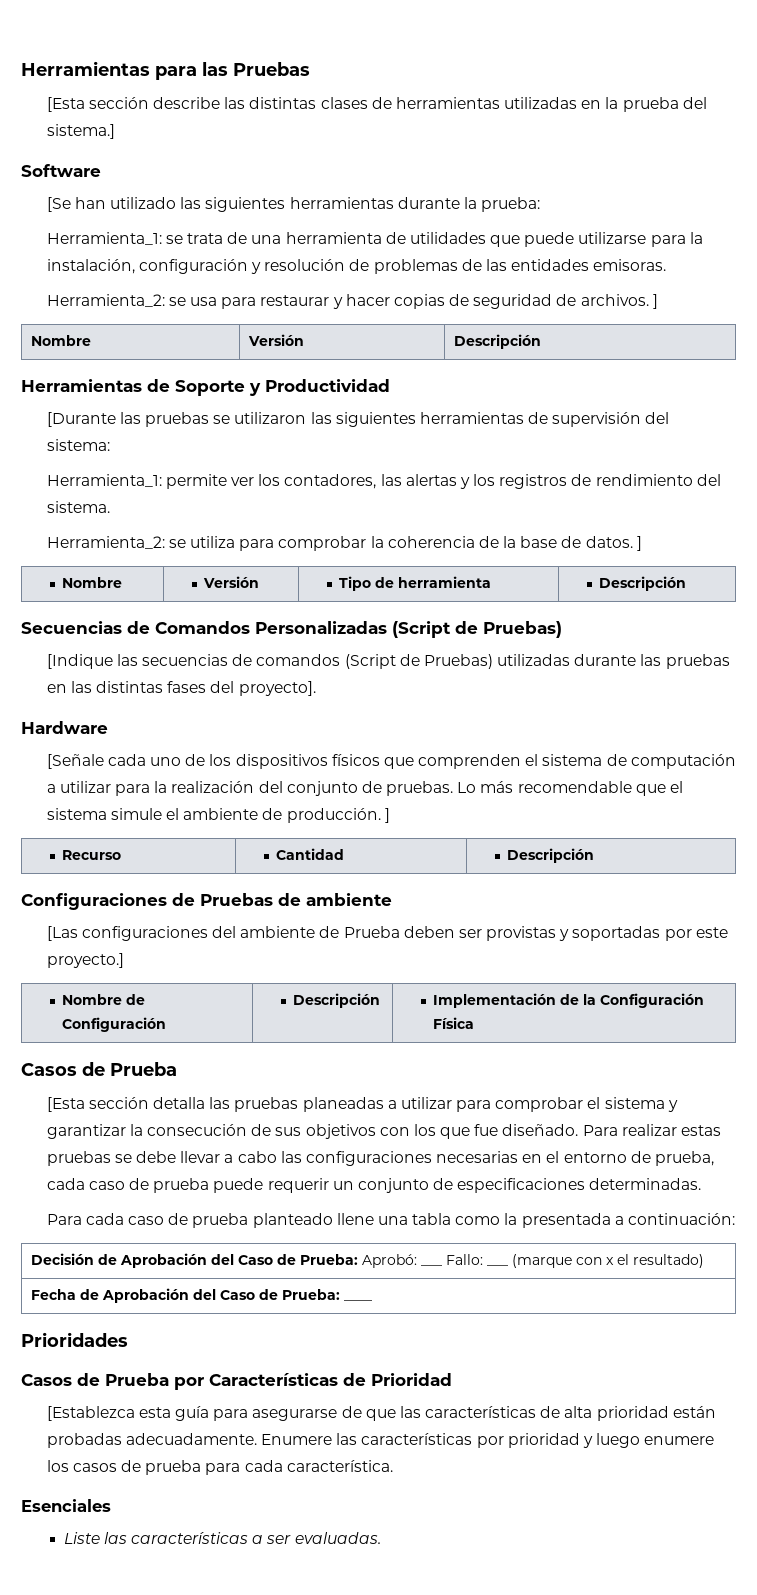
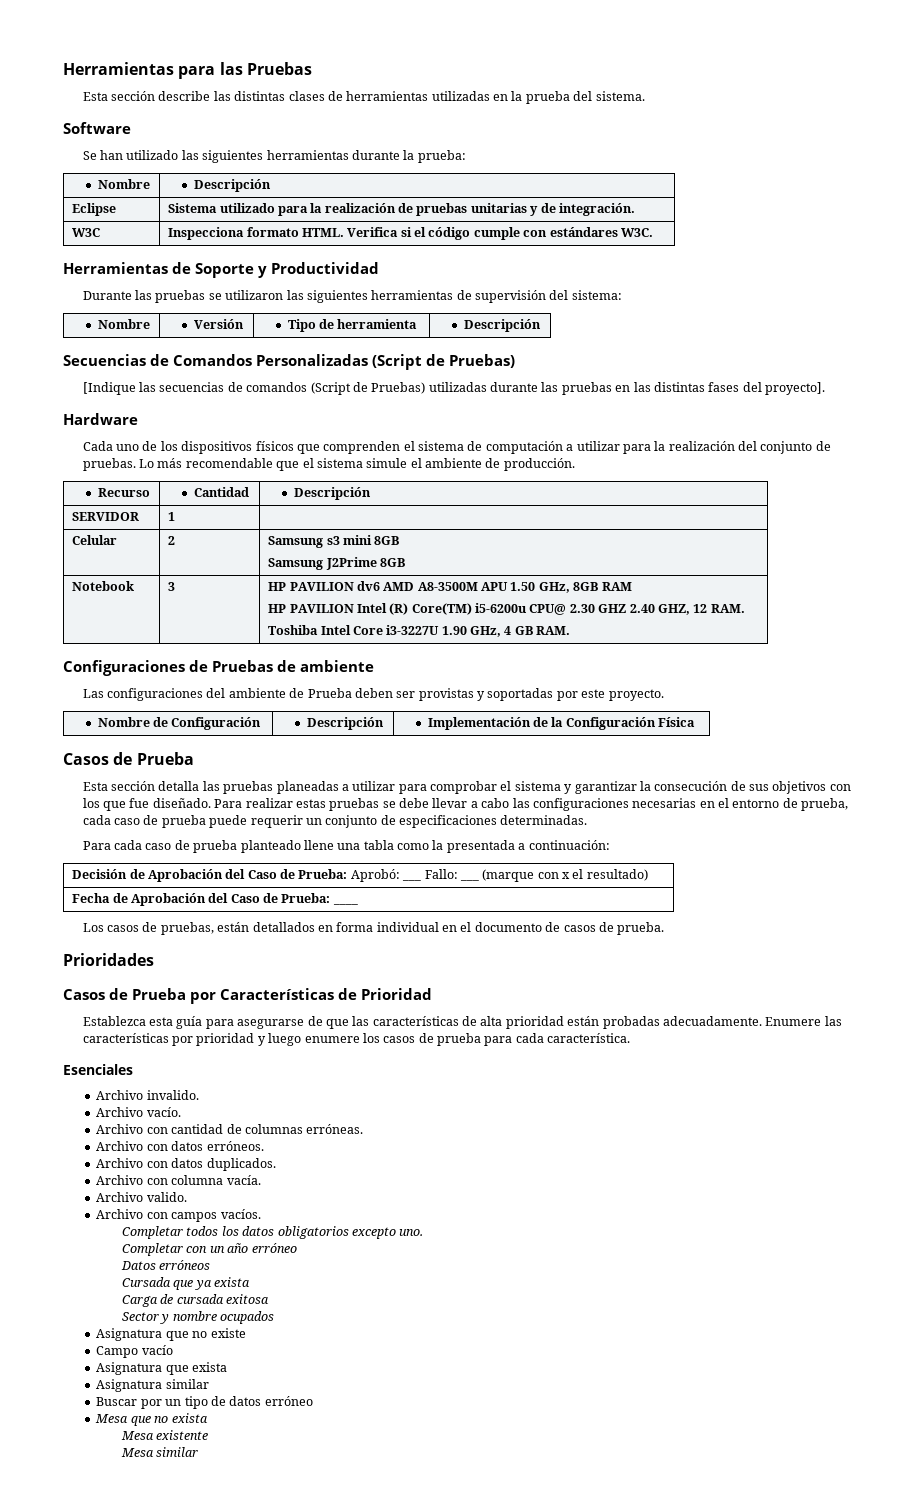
- [Esta sección describe las distintas clases de herramientas utilizadas en la prueba del sistema.]
+ Esta sección describe las distintas clases de herramientas utilizadas en la prueba del sistema.
- [Se han utilizado las siguientes herramientas durante la prueba:
+ Se han utilizado las siguientes herramientas durante la prueba:
- Herramienta_1: se trata de una herramienta de utilidades que puede utilizarse para la instalación, configuración y resolución de problemas de las entidades emisoras.
- Herramienta_2: se usa para restaurar y hacer copias de seguridad de archivos. ]
- Nombre | Versión | Descripción
+ Nombre | Descripción
+ Eclipse | Sistema utilizado para la realización de pruebas unitarias y de integración.
+ W3C | Inspecciona formato HTML. Verifica si el código cumple con estándares W3C.
- [Durante las pruebas se utilizaron las siguientes herramientas de supervisión del sistema:
+ Durante las pruebas se utilizaron las siguientes herramientas de supervisión del sistema:
- Herramienta_1: permite ver los contadores, las alertas y los registros de rendimiento del sistema.
- Herramienta_2: se utiliza para comprobar la coherencia de la base de datos. ]
- [Señale cada uno de los dispositivos físicos que comprenden el sistema de computación a utilizar para la realización del conjunto de pruebas.
+ Cada uno de los dispositivos físicos que comprenden el sistema de computación a utilizar para la realización del conjunto de pruebas.
- Lo más recomendable que el sistema simule el ambiente de producción. ]
+ Lo más recomendable que el sistema simule el ambiente de producción.
+ SERVIDOR | 1 |
+ Celular | 2 | Samsung s3 mini 8GB
+ Samsung J2Prime 8GB
+ Notebook | 3 | HP PAVILION dv6 AMD A8-3500M APU 1.50 GHz, 8GB RAM
+ HP PAVILION Intel (R) Core(TM) i5-6200u CPU@ 2.30 GHZ 2.40 GHZ, 12 RAM.
+ Toshiba Intel Core i3-3227U 1.90 GHz, 4 GB RAM.
- [Las configuraciones del ambiente de Prueba deben ser provistas y soportadas por este proyecto.]
+ Las configuraciones del ambiente de Prueba deben ser provistas y soportadas por este proyecto.
- [Esta sección detalla las pruebas planeadas a utilizar para comprobar el sistema y garantizar la consecución de sus objetivos con los que fue diseñado.
+ Esta sección detalla las pruebas planeadas a utilizar para comprobar el sistema y garantizar la consecución de sus objetivos con los que fue diseñado.
+ Los casos de pruebas, están detallados en forma individual en el documento de casos de prueba.
- [Establezca esta guía para asegurarse de que las características de alta prioridad están probadas adecuadamente.
+ Establezca esta guía para asegurarse de que las características de alta prioridad están probadas adecuadamente.
- Liste las características a ser evaluadas.
+ Archivo invalido.
+ Archivo vacío.
+ Archivo con cantidad de columnas erróneas.
+ Archivo con datos erróneos.
+ Archivo con datos duplicados.
+ Archivo con columna vacía.
+ Archivo valido.
+ Archivo con campos vacíos.
+ Completar todos los datos obligatorios excepto uno.
+ Completar con un año erróneo
+ Datos erróneos
+ Cursada que ya exista
+ Carga de cursada exitosa
+ Sector y nombre ocupados
+ Asignatura que no existe
+ Campo vacío
+ Asignatura que exista
+ Asignatura similar
+ Buscar por un tipo de datos erróneo
+ Mesa que no exista
+ Mesa existente
+ Mesa similar

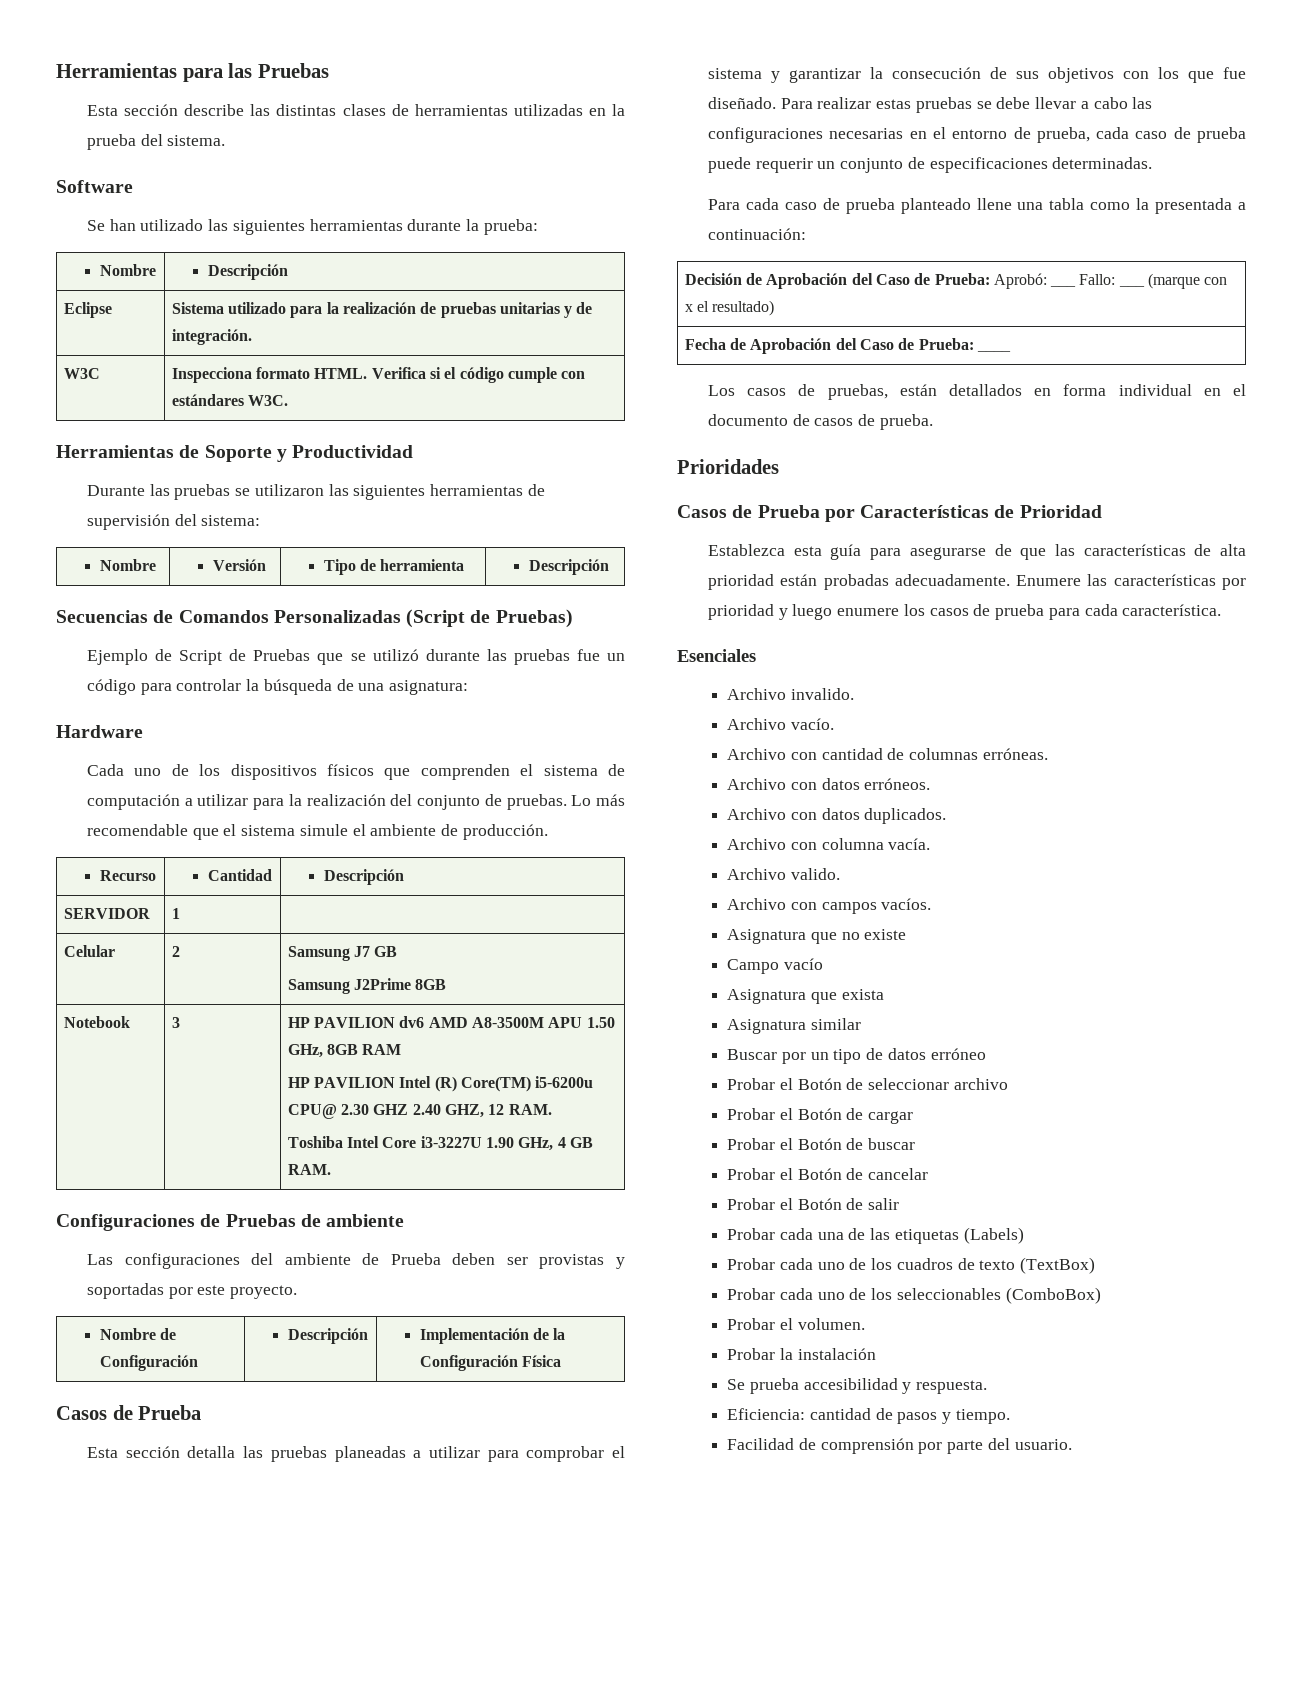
- [Indique las secuencias de comandos (Script de Pruebas) utilizadas durante las pruebas en las distintas fases del proyecto].
+ Ejemplo de Script de Pruebas que se utilizó durante las pruebas fue un código para controlar la búsqueda de una asignatura:
- Celular | 2 | Samsung s3 mini 8GB
+ Celular | 2 | Samsung J7 GB
- Completar todos los datos obligatorios excepto uno.
- Completar con un año erróneo
- Datos erróneos
- Cursada que ya exista
- Carga de cursada exitosa
- Sector y nombre ocupados
- Mesa que no exista
- Mesa existente
- Mesa similar
+ Probar el Botón de seleccionar archivo
+ Probar el Botón de cargar
+ Probar el Botón de buscar
+ Probar el Botón de cancelar
+ Probar el Botón de salir
+ Probar cada una de las etiquetas (Labels)
+ Probar cada uno de los cuadros de texto (TextBox)
+ Probar cada uno de los seleccionables (ComboBox)
+ Probar el volumen.
+ Probar la instalación
+ Se prueba accesibilidad y respuesta.
+ Eficiencia: cantidad de pasos y tiempo.
+ Facilidad de comprensión por parte del usuario.

